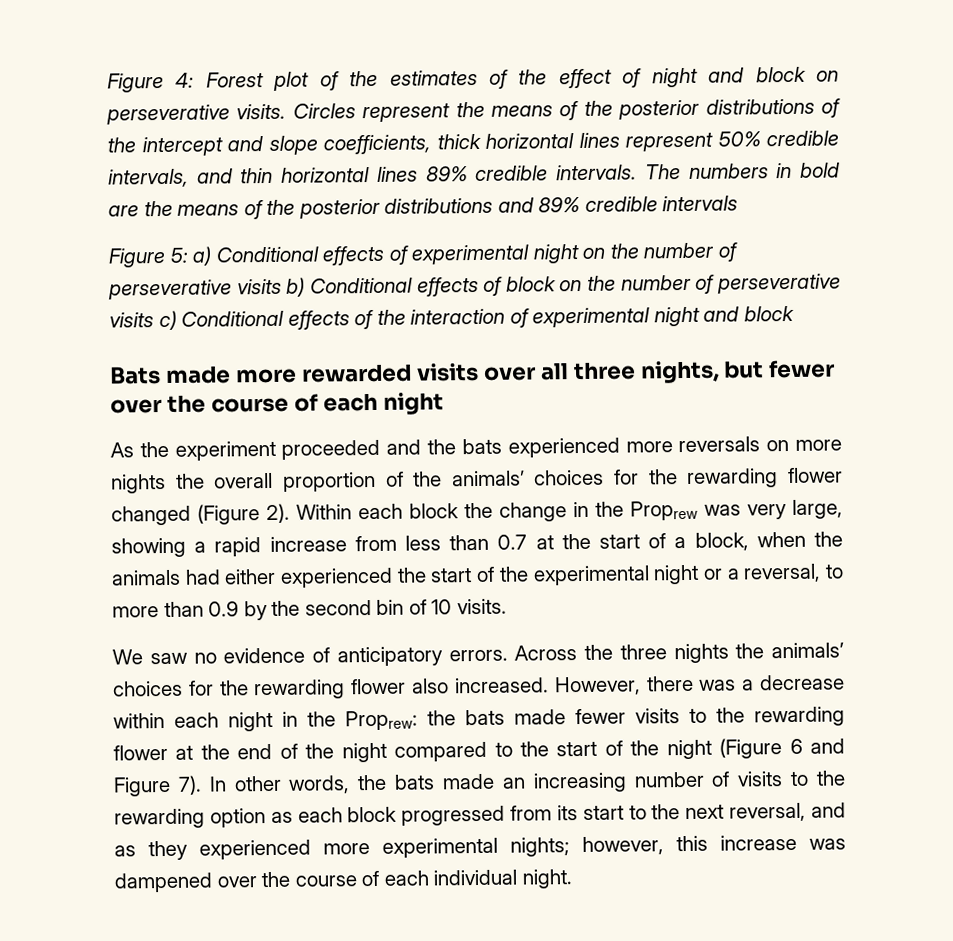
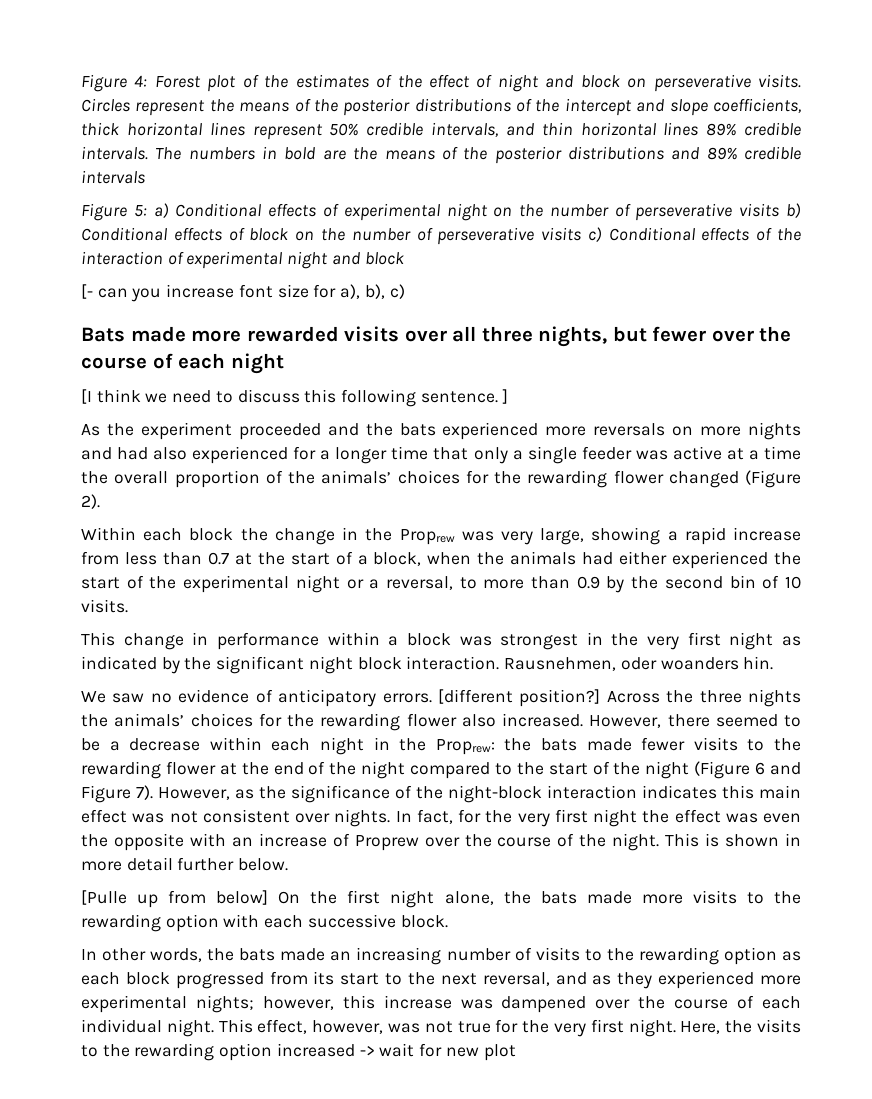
+ [- can you increase font size for a), b), c)
+ [I think we need to discuss this following sentence. ]
- As the experiment proceeded and the bats experienced more reversals on more nights the overall proportion of the animals’ choices for the rewarding flower changed (Figure 2). Within each block the change in the Proprew was very large, showing a rapid increase from less than 0.7 at the start of a block, when the animals had either experienced the start of the experimental night or a reversal, to more than 0.9 by the second bin of 10 visits.
+ As the experiment proceeded and the bats experienced more reversals on more nights and had also experienced for a longer time that only a single feeder was active at a time the overall proportion of the animals’ choices for the rewarding flower changed (Figure 2).
+ Within each block the change in the Proprew was very large, showing a rapid increase from less than 0.7 at the start of a block, when the animals had either experienced the start of the experimental night or a reversal, to more than 0.9 by the second bin of 10 visits.
+ This change in performance within a block was strongest in the very first night as indicated by the significant night block interaction. Rausnehmen, oder woanders hin.
+ [different position?]
- However, there was a decrease within each night in the Proprew: the bats made fewer visits to the rewarding flower at the end of the night compared to the start of the night (Figure 6 and Figure 7). In other words, the bats made an increasing number of visits to the rewarding option as each block progressed from its start to the next reversal, and as they experienced more experimental nights;
+ However, there seemed to be a decrease within each night in the Proprew: the bats made fewer visits to the rewarding flower at the end of the night compared to the start of the night (Figure 6 and Figure 7). However, as the significance of the night-block interaction indicates this main effect was not consistent over nights. In fact, for the very first night the effect was even the opposite with an increase of Proprew over the course of the night. This is shown in more detail further below.
+ [Pulle up from below] On the first night alone, the bats made more visits to the rewarding option with each successive block.
+ In other words, the bats made an increasing number of visits to the rewarding option as each block progressed from its start to the next reversal, and as they experienced more experimental nights;
+ This effect, however, was not true for the very first night. Here, the visits to the rewarding option increased -> wait for new plot

